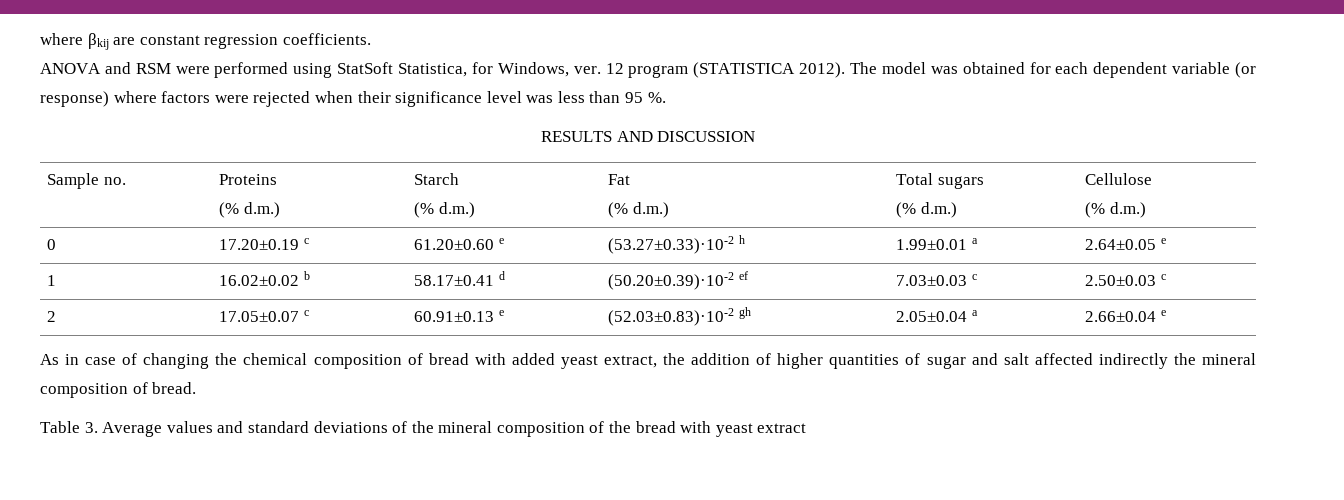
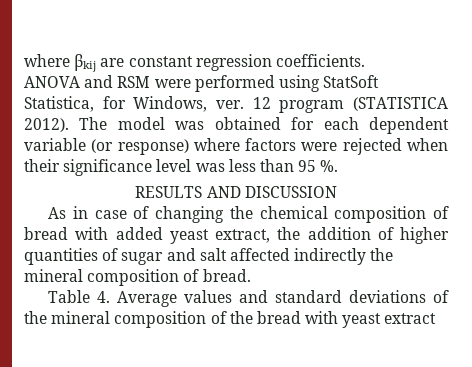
- Sample no. | Proteins
- (% d.m.) | Starch
- (% d.m.) | Fat
- (% d.m.) | Total sugars
- (% d.m.) | Cellulose
- (% d.m.)
- 0 | 17.20±0.19 c | 61.20±0.60 e | (53.27±0.33)·10-2 h | 1.99±0.01 a | 2.64±0.05 e
- 1 | 16.02±0.02 b | 58.17±0.41 d | (50.20±0.39)·10-2 ef | 7.03±0.03 c | 2.50±0.03 c
- 2 | 17.05±0.07 c | 60.91±0.13 e | (52.03±0.83)·10-2 gh | 2.05±0.04 a | 2.66±0.04 e
- Table 3. Average values and standard deviations of the mineral composition of the bread with yeast extract
+ Table 4. Average values and standard deviations of the mineral composition of the bread with yeast extract

